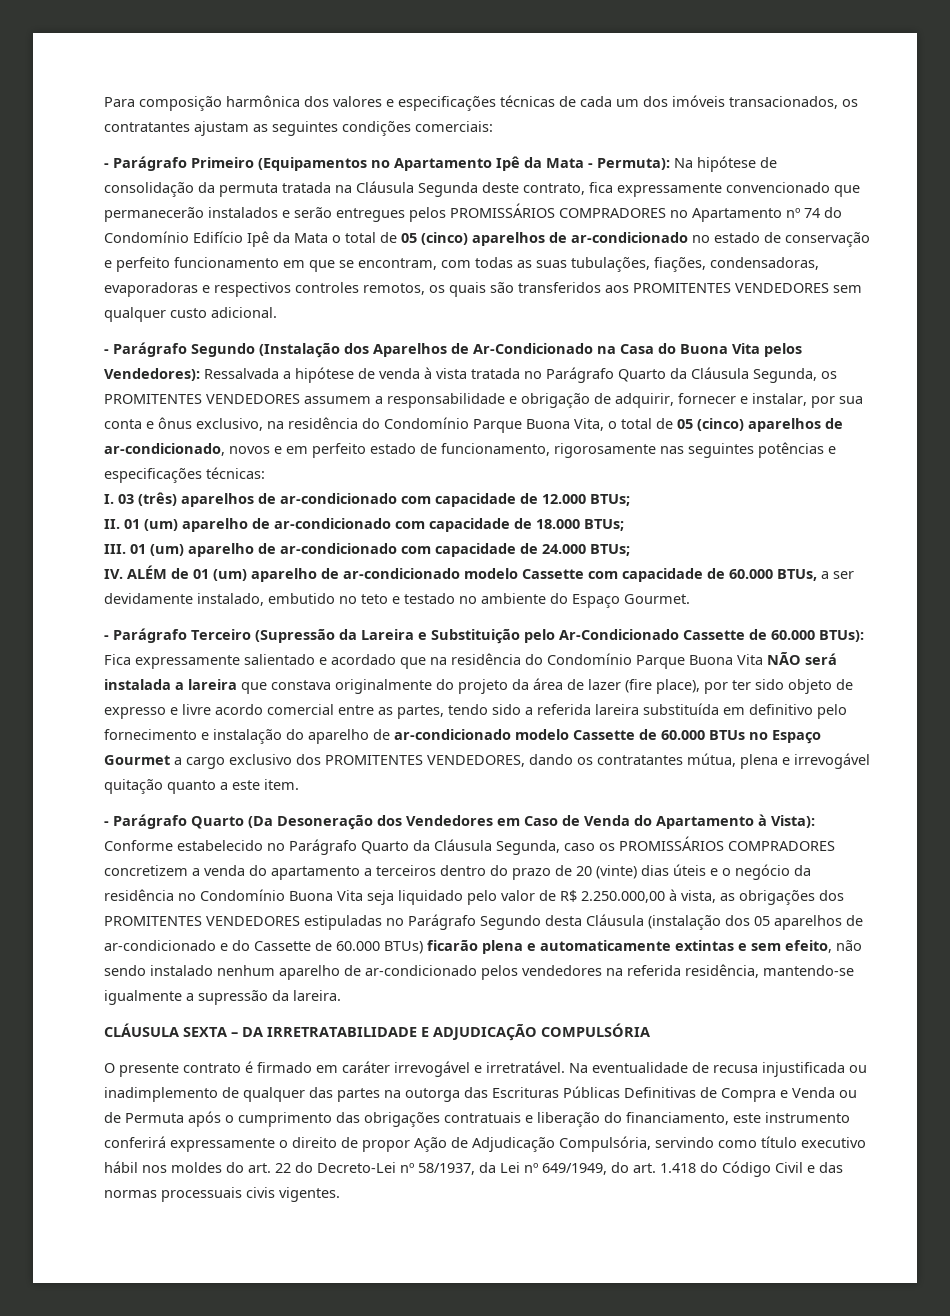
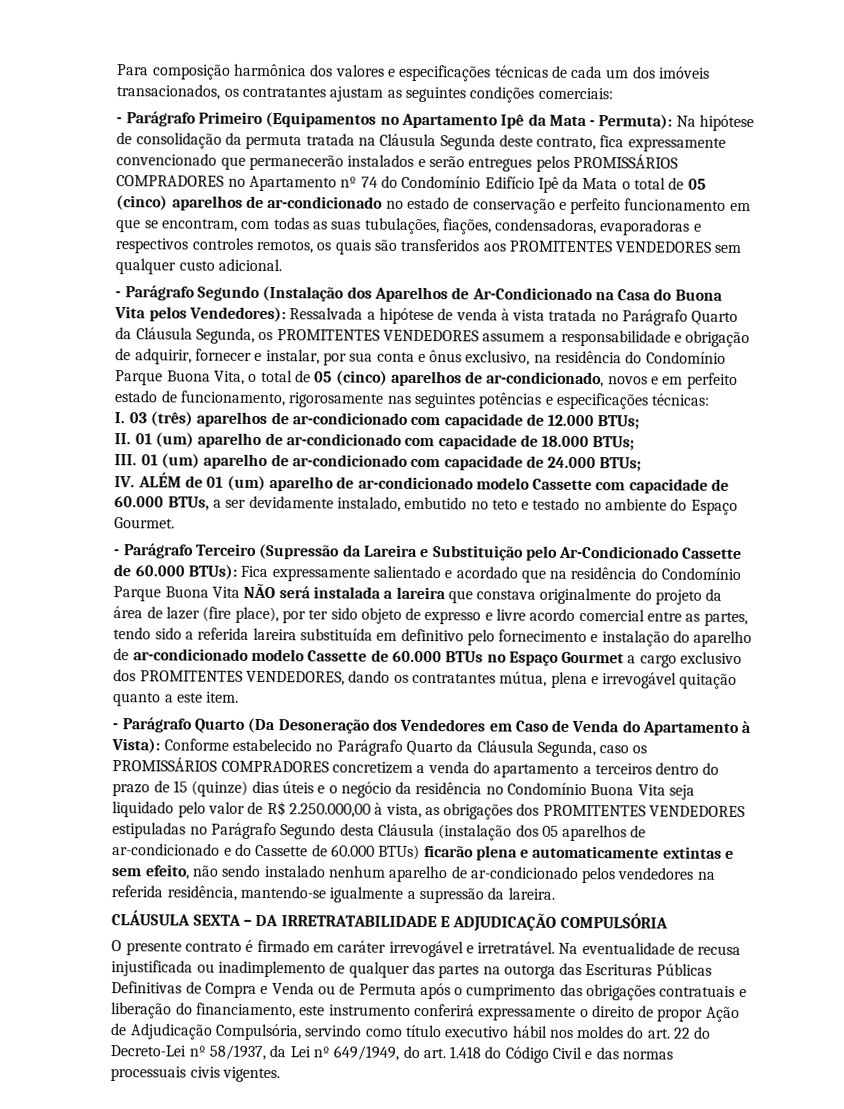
- Conforme estabelecido no Parágrafo Quarto da Cláusula Segunda, caso os PROMISSÁRIOS COMPRADORES concretizem a venda do apartamento a terceiros dentro do prazo de 20 (vinte) dias úteis e o negócio da residência no Condomínio Buona Vita seja liquidado pelo valor de R$ 2.250.000,00 à vista, as obrigações dos PROMITENTES VENDEDORES estipuladas no Parágrafo Segundo desta Cláusula (instalação dos 05 aparelhos de ar-condicionado e do Cassette de 60.000 BTUs) ficarão plena e automaticamente extintas e sem efeito, não sendo instalado nenhum aparelho de ar-condicionado pelos vendedores na referida residência, mantendo-se igualmente a supressão da lareira.
+ Conforme estabelecido no Parágrafo Quarto da Cláusula Segunda, caso os PROMISSÁRIOS COMPRADORES concretizem a venda do apartamento a terceiros dentro do prazo de 15 (quinze) dias úteis e o negócio da residência no Condomínio Buona Vita seja liquidado pelo valor de R$ 2.250.000,00 à vista, as obrigações dos PROMITENTES VENDEDORES estipuladas no Parágrafo Segundo desta Cláusula (instalação dos 05 aparelhos de ar-condicionado e do Cassette de 60.000 BTUs) ficarão plena e automaticamente extintas e sem efeito, não sendo instalado nenhum aparelho de ar-condicionado pelos vendedores na referida residência, mantendo-se igualmente a supressão da lareira.

